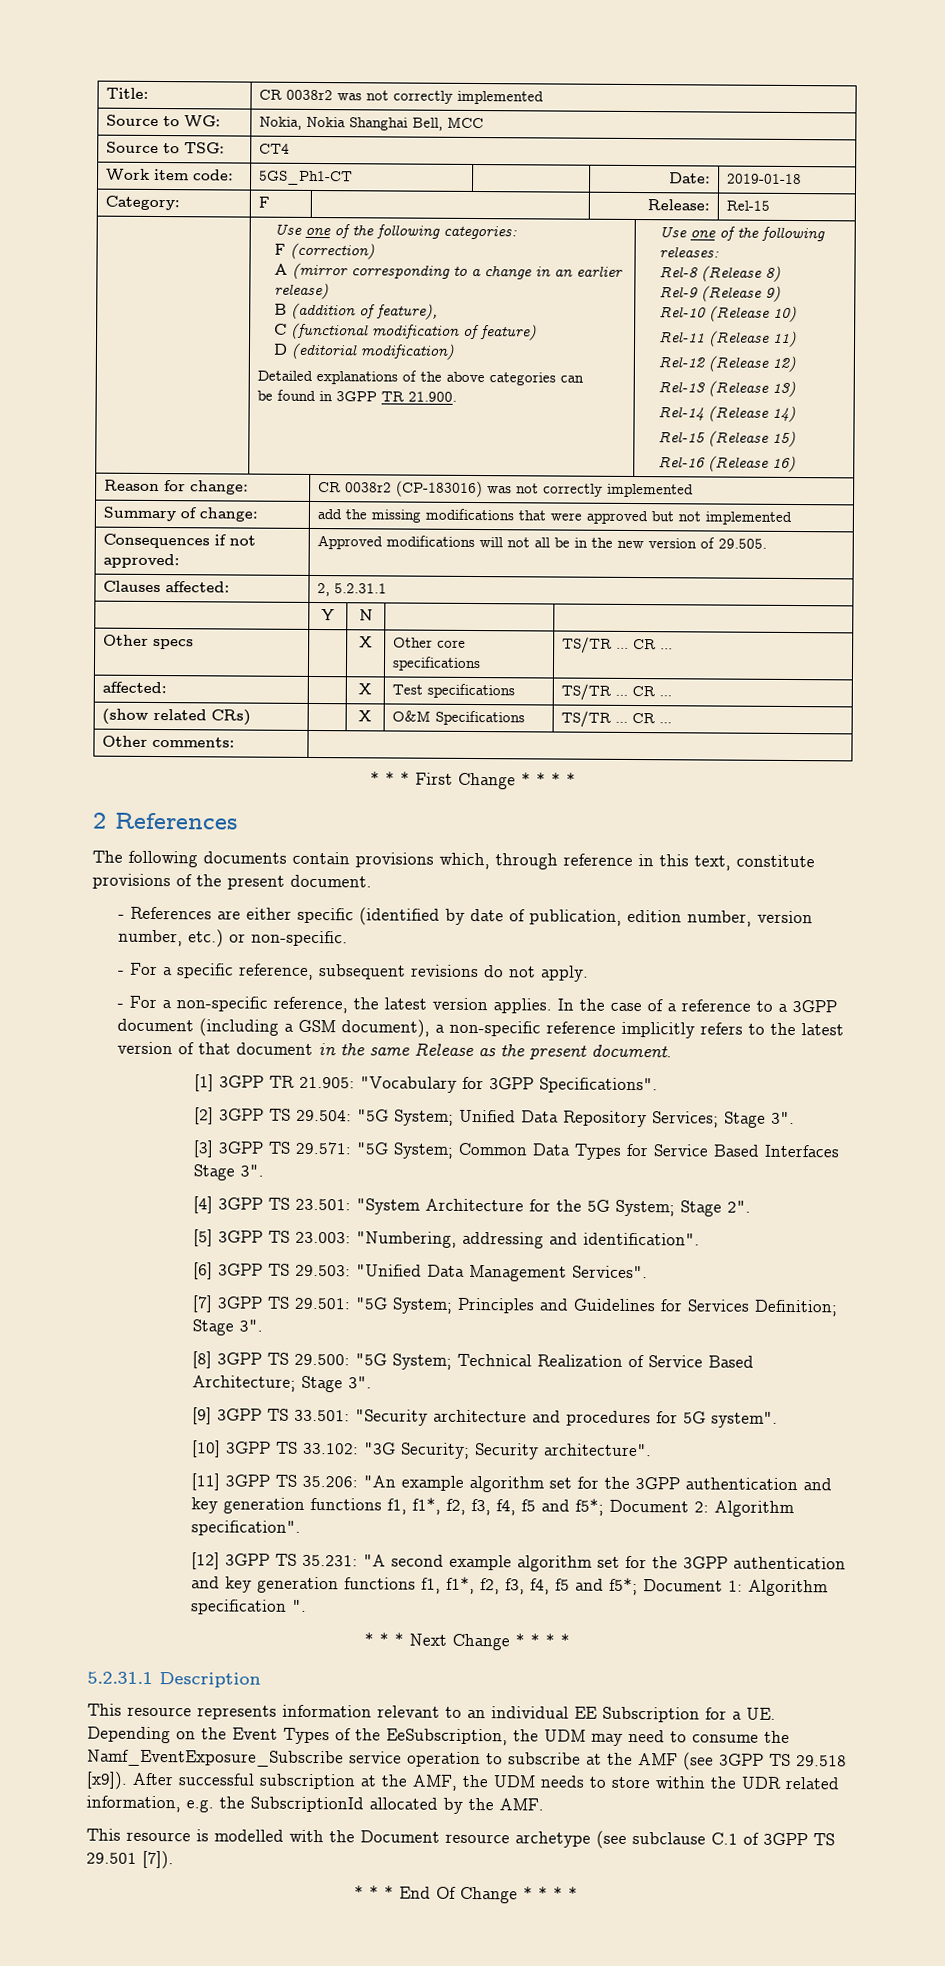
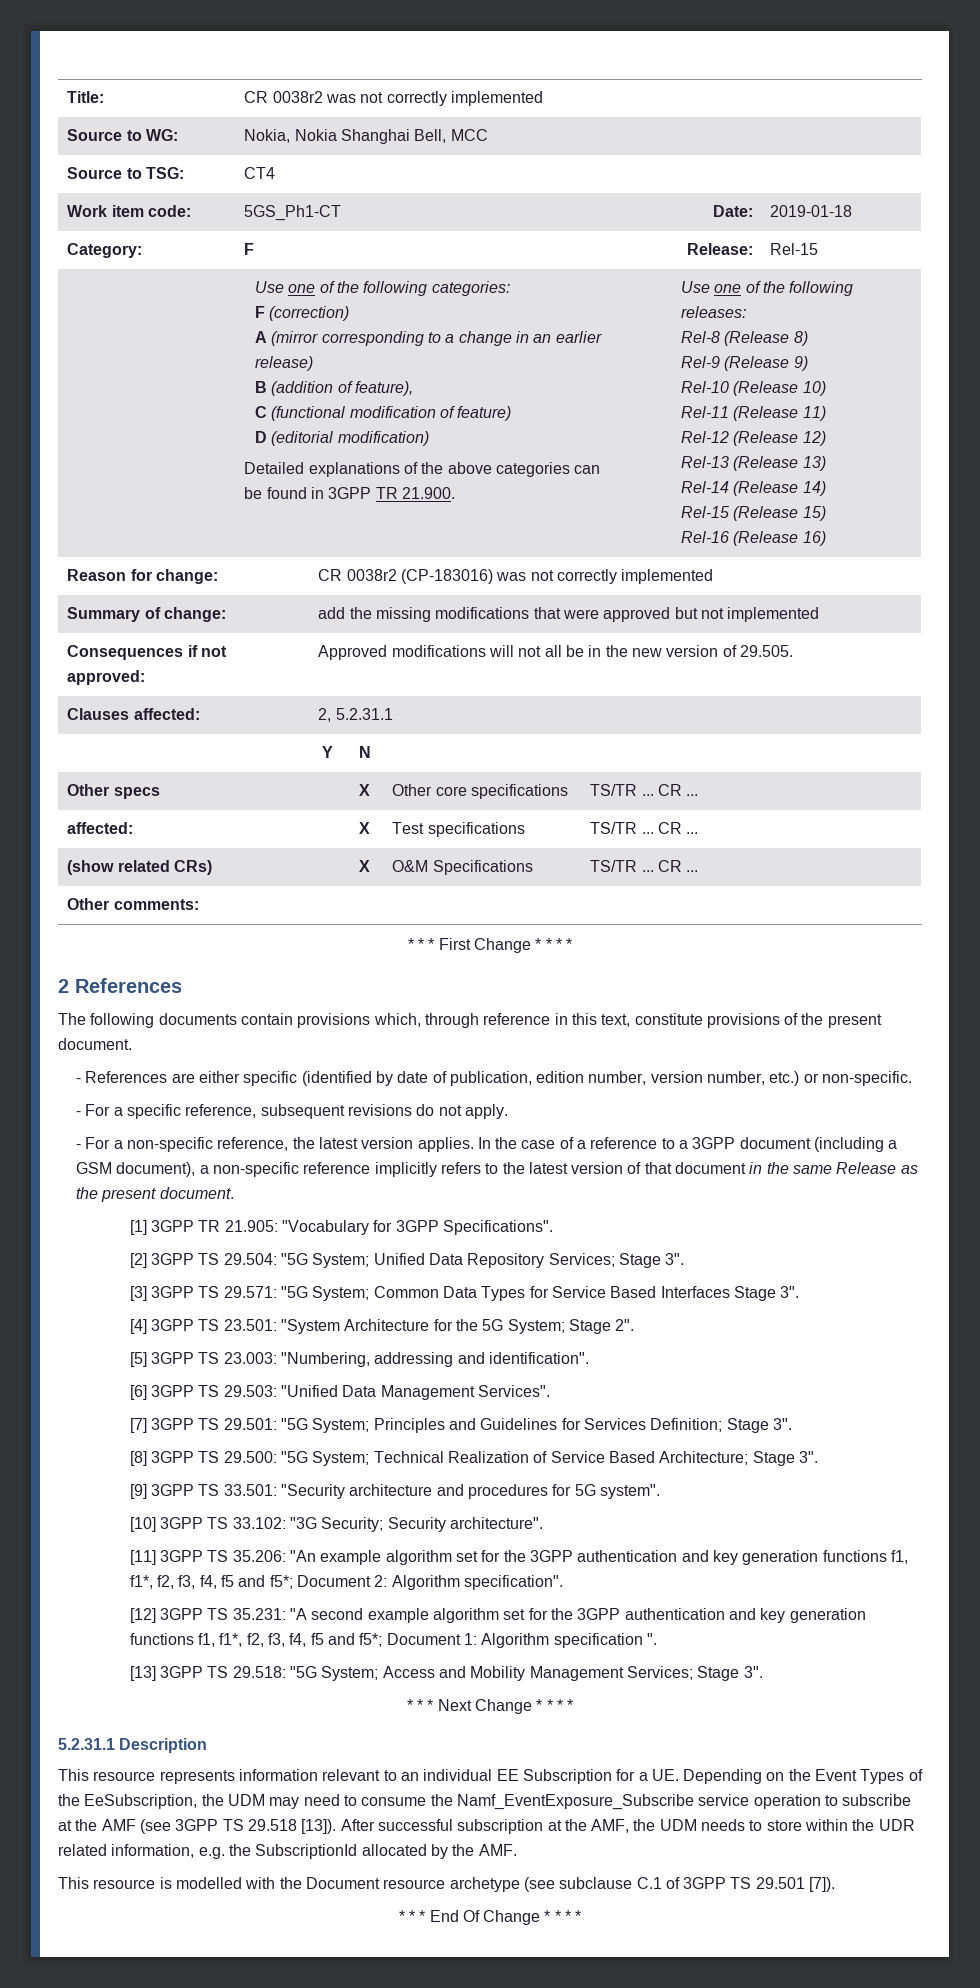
+ [13] 3GPP TS 29.518: "5G System; Access and Mobility Management Services; Stage 3".
- This resource represents information relevant to an individual EE Subscription for a UE. Depending on the Event Types of the EeSubscription, the UDM may need to consume the Namf_EventExposure_Subscribe service operation to subscribe at the AMF (see 3GPP TS 29.518 [x9]).
+ This resource represents information relevant to an individual EE Subscription for a UE. Depending on the Event Types of the EeSubscription, the UDM may need to consume the Namf_EventExposure_Subscribe service operation to subscribe at the AMF (see 3GPP TS 29.518 [13]).

